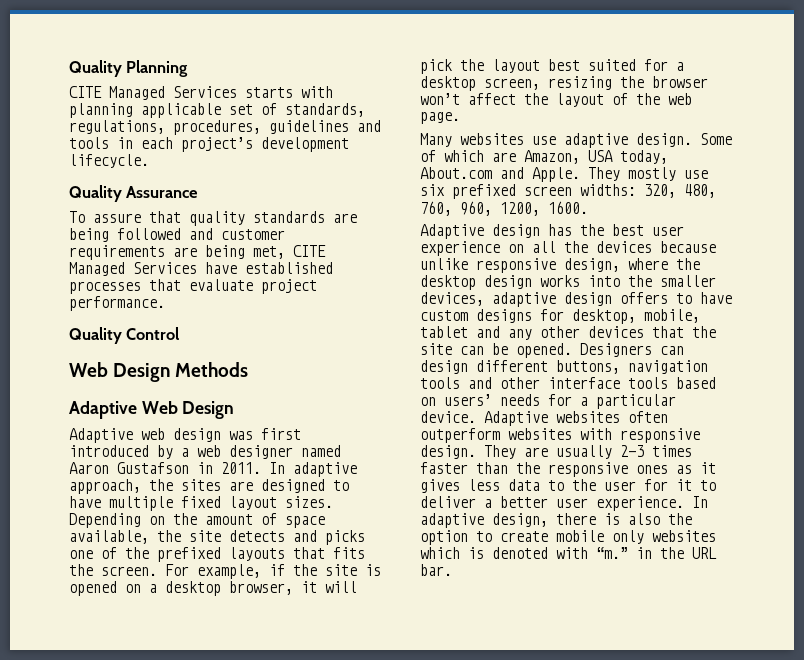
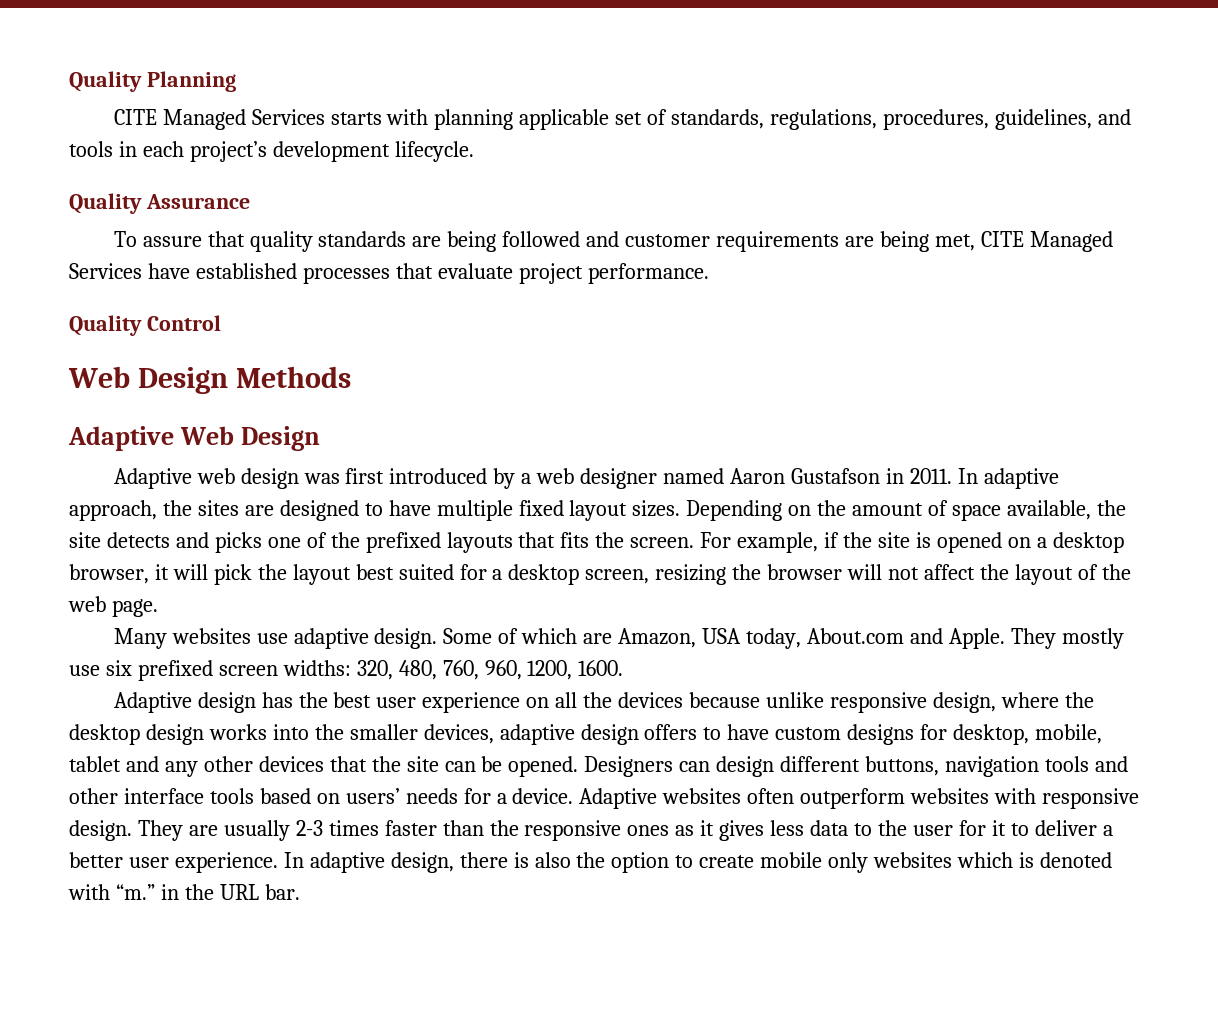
- CITE Managed Services starts with planning applicable set of standards, regulations, procedures, guidelines and tools in each project’s development lifecycle.
+ CITE Managed Services starts with planning applicable set of standards, regulations, procedures, guidelines, and tools in each project’s development lifecycle.
- For example, if the site is opened on a desktop browser, it will pick the layout best suited for a desktop screen, resizing the browser won’t affect the layout of the web page.
+ For example, if the site is opened on a desktop browser, it will pick the layout best suited for a desktop screen, resizing the browser will not affect the layout of the web page.
- Designers can design different buttons, navigation tools and other interface tools based on users’ needs for a particular device.
+ Designers can design different buttons, navigation tools and other interface tools based on users’ needs for a device.

